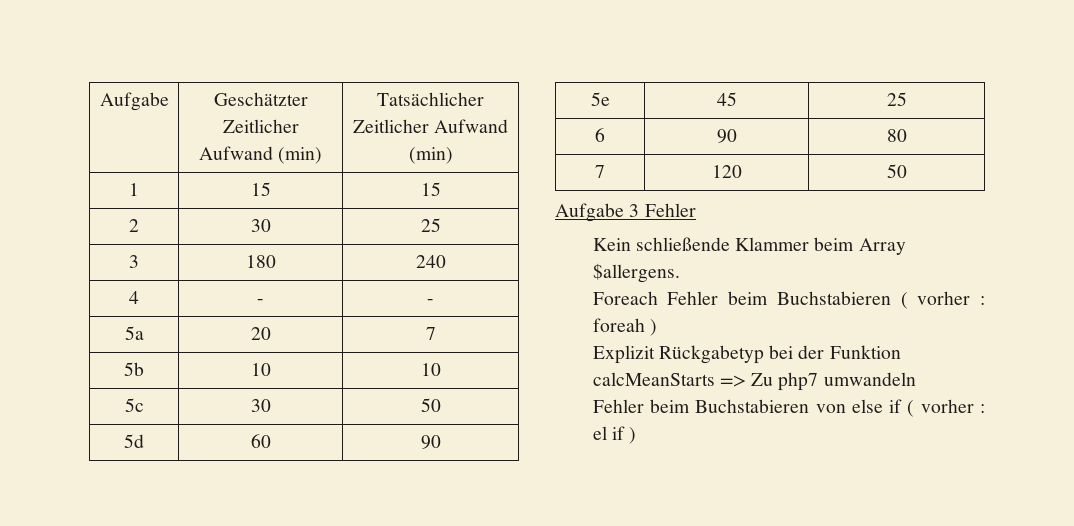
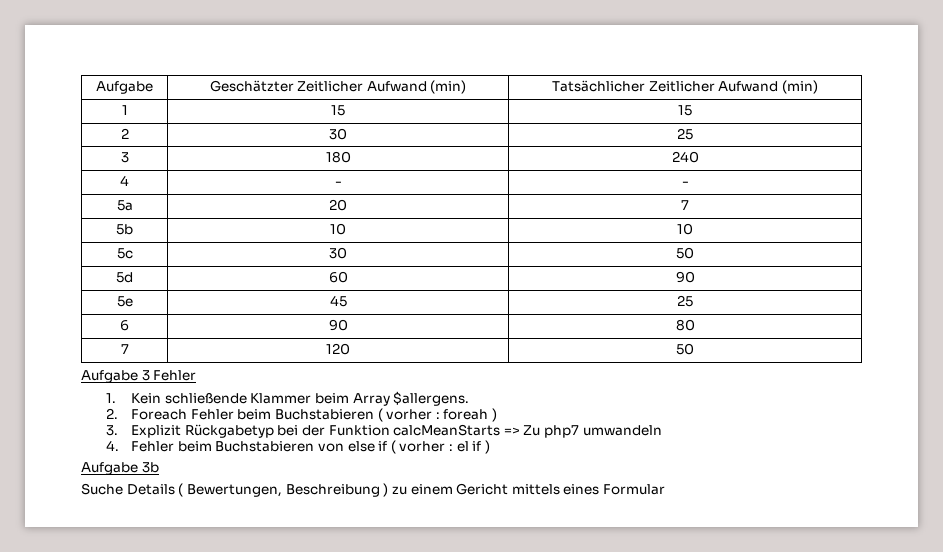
- Kein schließende Klammer beim Array $allergens.
+ 1. Kein schließende Klammer beim Array $allergens.
- Foreach Fehler beim Buchstabieren ( vorher : foreah )
+ 2. Foreach Fehler beim Buchstabieren ( vorher : foreah )
- Explizit Rückgabetyp bei der Funktion calcMeanStarts => Zu php7 umwandeln
+ 3. Explizit Rückgabetyp bei der Funktion calcMeanStarts => Zu php7 umwandeln
- Fehler beim Buchstabieren von else if ( vorher : el if )
+ 4. Fehler beim Buchstabieren von else if ( vorher : el if )
+ Aufgabe 3b
+ Suche Details ( Bewertungen, Beschreibung ) zu einem Gericht mittels eines Formular

